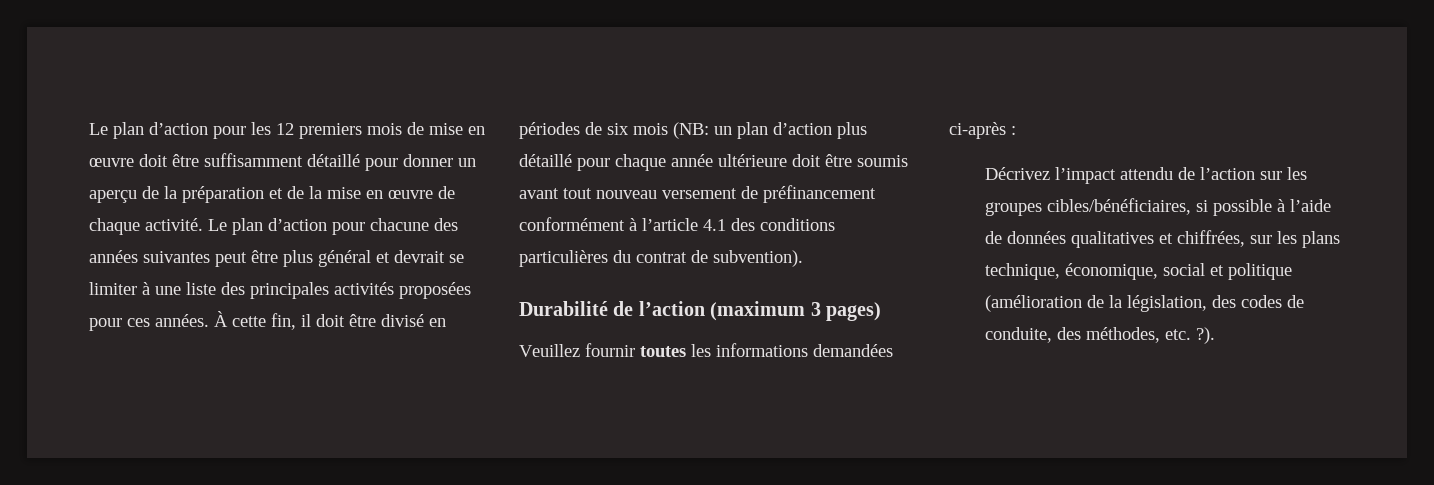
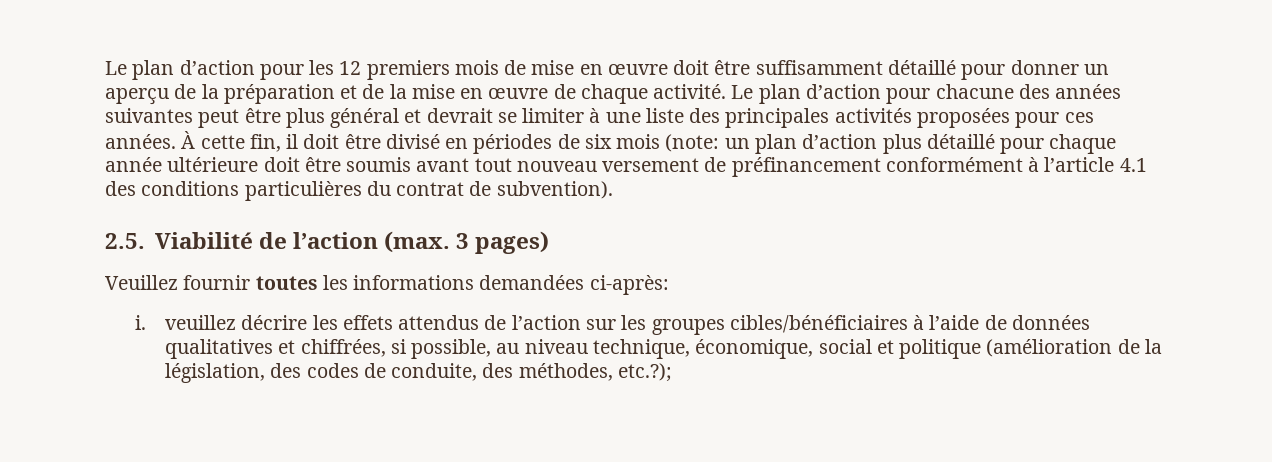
- À cette fin, il doit être divisé en périodes de six mois (NB: un plan d’action plus détaillé pour chaque année ultérieure doit être soumis avant tout nouveau versement de préfinancement conformément à l’article 4.1 des conditions particulières du contrat de subvention).
+ À cette fin, il doit être divisé en périodes de six mois (note: un plan d’action plus détaillé pour chaque année ultérieure doit être soumis avant tout nouveau versement de préfinancement conformément à l’article 4.1 des conditions particulières du contrat de subvention).
- Durabilité de l’action (maximum 3 pages)
+ 2.5. Viabilité de l’action (max. 3 pages)
- Veuillez fournir toutes les informations demandées ci-après :
- Décrivez l’impact attendu de l’action sur les groupes cibles/bénéficiaires, si possible à l’aide de données qualitatives et chiffrées, sur les plans technique, économique, social et politique (amélioration de la législation, des codes de conduite, des méthodes, etc. ?).
+ Veuillez fournir toutes les informations demandées ci-après:
+ i. veuillez décrire les effets attendus de l’action sur les groupes cibles/bénéficiaires à l’aide de données qualitatives et chiffrées, si possible, au niveau technique, économique, social et politique (amélioration de la législation, des codes de conduite, des méthodes, etc.?);

